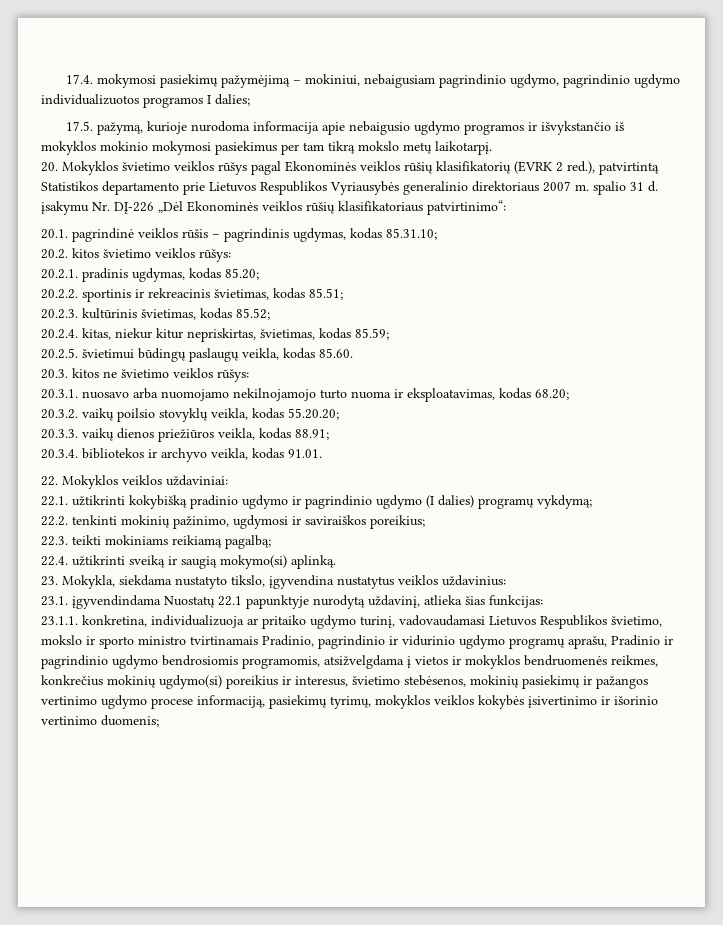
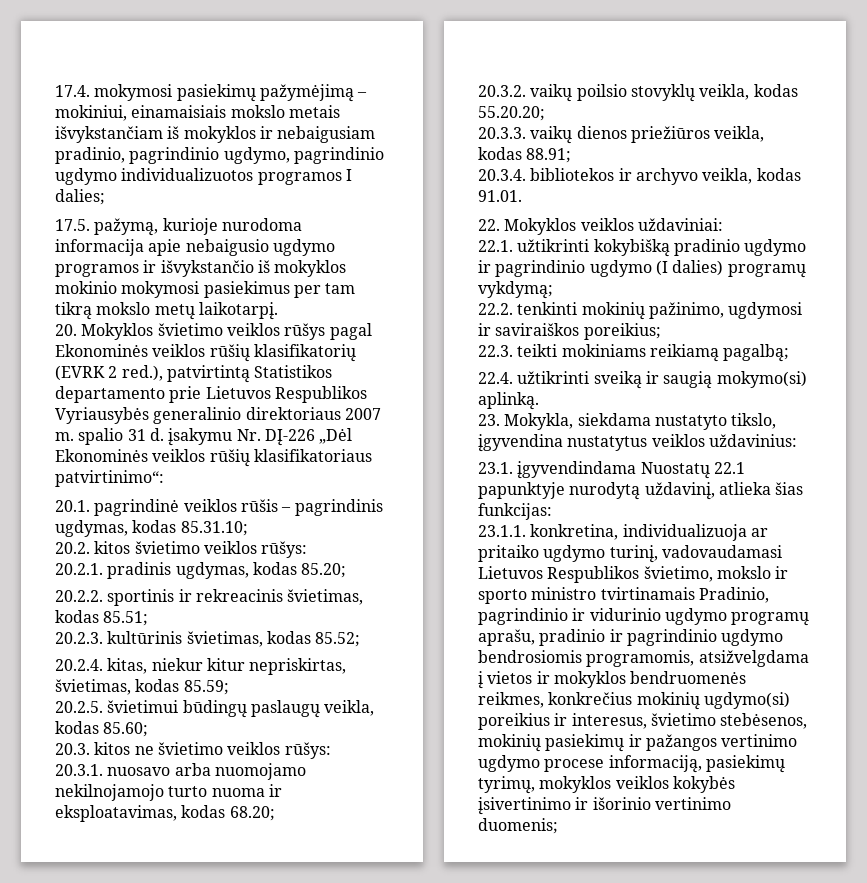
- 17.4. mokymosi pasiekimų pažymėjimą – mokiniui, nebaigusiam pagrindinio ugdymo, pagrindinio ugdymo individualizuotos programos I dalies;
+ 17.4. mokymosi pasiekimų pažymėjimą – mokiniui, einamaisiais mokslo metais išvykstančiam iš mokyklos ir nebaigusiam pradinio, pagrindinio ugdymo, pagrindinio ugdymo individualizuotos programos I dalies;
- 20.2.5. švietimui būdingų paslaugų veikla, kodas 85.60.
+ 20.2.5. švietimui būdingų paslaugų veikla, kodas 85.60;
- 23.1.1. konkretina, individualizuoja ar pritaiko ugdymo turinį, vadovaudamasi Lietuvos Respublikos švietimo, mokslo ir sporto ministro tvirtinamais Pradinio, pagrindinio ir vidurinio ugdymo programų aprašu, Pradinio ir pagrindinio ugdymo bendrosiomis programomis, atsižvelgdama į vietos ir mokyklos bendruomenės reikmes, konkrečius mokinių ugdymo(si) poreikius ir interesus, švietimo stebėsenos, mokinių pasiekimų ir pažangos vertinimo ugdymo procese informaciją, pasiekimų tyrimų, mokyklos veiklos kokybės įsivertinimo ir išorinio vertinimo duomenis;
+ 23.1.1. konkretina, individualizuoja ar pritaiko ugdymo turinį, vadovaudamasi Lietuvos Respublikos švietimo, mokslo ir sporto ministro tvirtinamais Pradinio, pagrindinio ir vidurinio ugdymo programų aprašu, pradinio ir pagrindinio ugdymo bendrosiomis programomis, atsižvelgdama į vietos ir mokyklos bendruomenės reikmes, konkrečius mokinių ugdymo(si) poreikius ir interesus, švietimo stebėsenos, mokinių pasiekimų ir pažangos vertinimo ugdymo procese informaciją, pasiekimų tyrimų, mokyklos veiklos kokybės įsivertinimo ir išorinio vertinimo duomenis;

